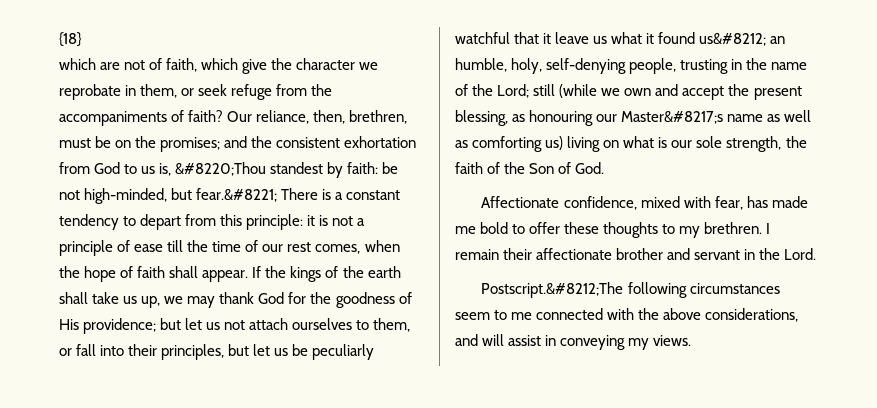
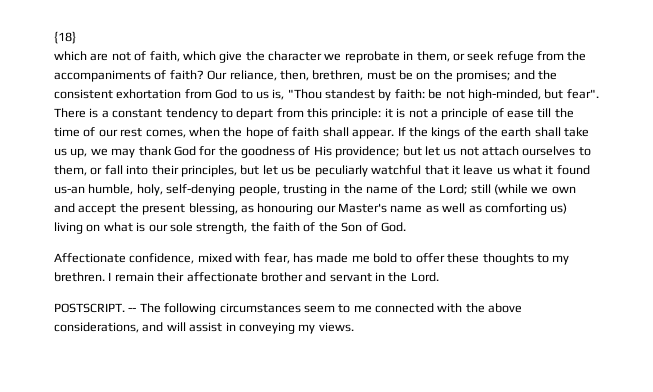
- Our reliance, then, brethren, must be on the promises; and the consistent exhortation from God to us is, &#8220;Thou standest by faith: be not high-minded, but fear.&#8221; There is a constant tendency to depart from this principle: it is not a principle of ease till the time of our rest comes, when the hope of faith shall appear.
+ Our reliance, then, brethren, must be on the promises; and the consistent exhortation from God to us is, "Thou standest by faith: be not high-minded, but fear". There is a constant tendency to depart from this principle: it is not a principle of ease till the time of our rest comes, when the hope of faith shall appear.
- but let us not attach ourselves to them, or fall into their principles, but let us be peculiarly watchful that it leave us what it found us&#8212; an humble, holy, self-denying people, trusting in the name of the Lord;
+ but let us not attach ourselves to them, or fall into their principles, but let us be peculiarly watchful that it leave us what it found us-an humble, holy, self-denying people, trusting in the name of the Lord;
- still (while we own and accept the present blessing, as honouring our Master&#8217;s name as well as comforting us) living on what is our sole strength, the faith of the Son of God.
+ still (while we own and accept the present blessing, as honouring our Master's name as well as comforting us) living on what is our sole strength, the faith of the Son of God.
- Postscript.&#8212;The following circumstances seem to me connected with the above considerations, and will assist in conveying my views.
+ POSTSCRIPT. -- The following circumstances seem to me connected with the above considerations, and will assist in conveying my views.

